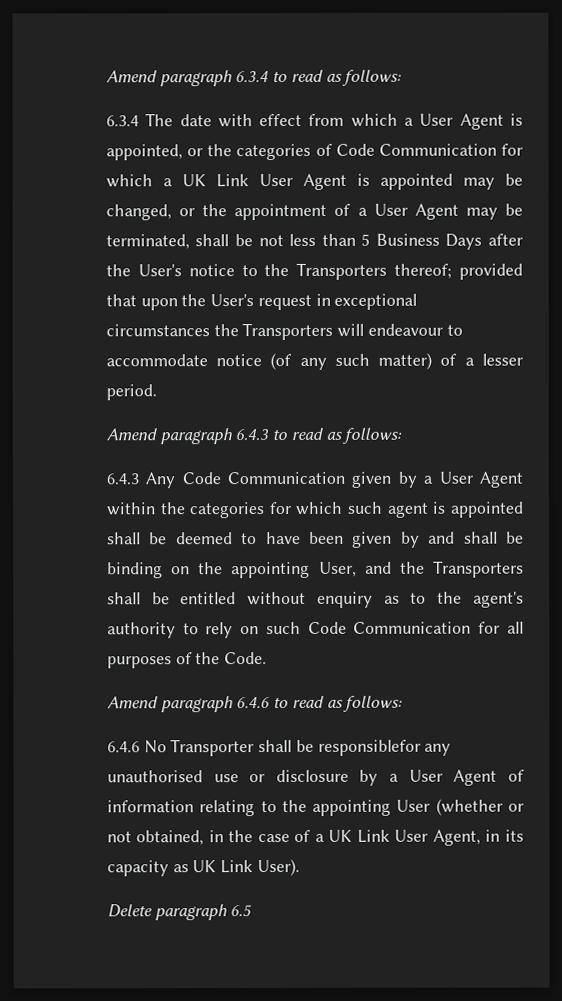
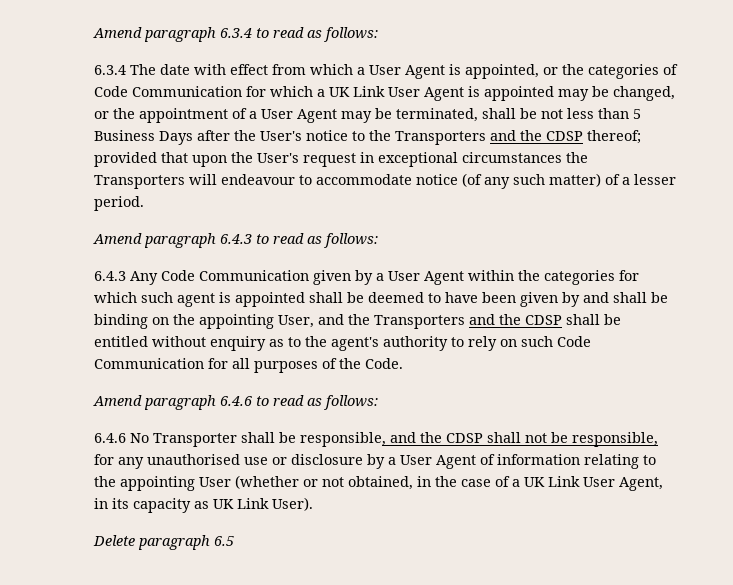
- 6.3.4 The date with effect from which a User Agent is appointed, or the categories of Code Communication for which a UK Link User Agent is appointed may be changed, or the appointment of a User Agent may be terminated, shall be not less than 5 Business Days after the User's notice to the Transporters thereof;
+ 6.3.4 The date with effect from which a User Agent is appointed, or the categories of Code Communication for which a UK Link User Agent is appointed may be changed, or the appointment of a User Agent may be terminated, shall be not less than 5 Business Days after the User's notice to the Transporters and the CDSP thereof;
- 6.4.3 Any Code Communication given by a User Agent within the categories for which such agent is appointed shall be deemed to have been given by and shall be binding on the appointing User, and the Transporters shall be entitled without enquiry as to the agent's authority to rely on such Code Communication for all purposes of the Code.
+ 6.4.3 Any Code Communication given by a User Agent within the categories for which such agent is appointed shall be deemed to have been given by and shall be binding on the appointing User, and the Transporters and the CDSP shall be entitled without enquiry as to the agent's authority to rely on such Code Communication for all purposes of the Code.
- 6.4.6 No Transporter shall be responsiblefor any unauthorised use or disclosure by a User Agent of information relating to the appointing User (whether or not obtained, in the case of a UK Link User Agent, in its capacity as UK Link User).
+ 6.4.6 No Transporter shall be responsible, and the CDSP shall not be responsible, for any unauthorised use or disclosure by a User Agent of information relating to the appointing User (whether or not obtained, in the case of a UK Link User Agent, in its capacity as UK Link User).

